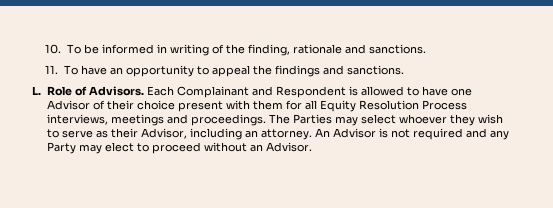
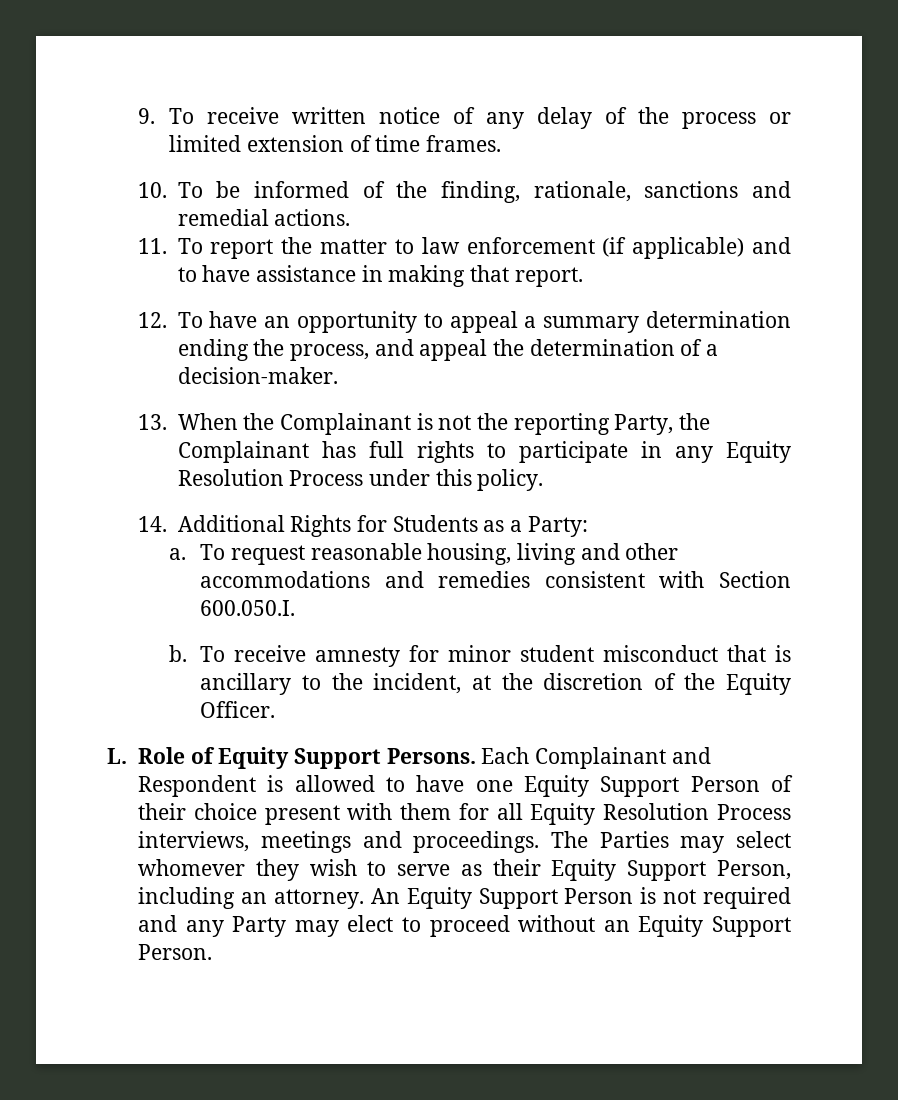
+ 9. To receive written notice of any delay of the process or limited extension of time frames.
- 10. To be informed in writing of the finding, rationale and sanctions.
- 11. To have an opportunity to appeal the findings and sanctions.
+ 10. To be informed of the finding, rationale, sanctions and remedial actions.
+ 11. To report the matter to law enforcement (if applicable) and to have assistance in making that report.
+ 12. To have an opportunity to appeal a summary determination ending the process, and appeal the determination of a decision-maker.
+ 13. When the Complainant is not the reporting Party, the Complainant has full rights to participate in any Equity Resolution Process under this policy.
+ 14. Additional Rights for Students as a Party:
+ a. To request reasonable housing, living and other accommodations and remedies consistent with Section 600.050.I.
+ b. To receive amnesty for minor student misconduct that is ancillary to the incident, at the discretion of the Equity Officer.
- L. Role of Advisors.
+ L. Role of Equity Support Persons.
- Each Complainant and Respondent is allowed to have one Advisor of their choice present with them for all Equity Resolution Process interviews, meetings and proceedings.
+ Each Complainant and Respondent is allowed to have one Equity Support Person of their choice present with them for all Equity Resolution Process interviews, meetings and proceedings.
- The Parties may select whoever they wish to serve as their Advisor, including an attorney.
+ The Parties may select whomever they wish to serve as their Equity Support Person, including an attorney.
- An Advisor is not required and any Party may elect to proceed without an Advisor.
+ An Equity Support Person is not required and any Party may elect to proceed without an Equity Support Person.

